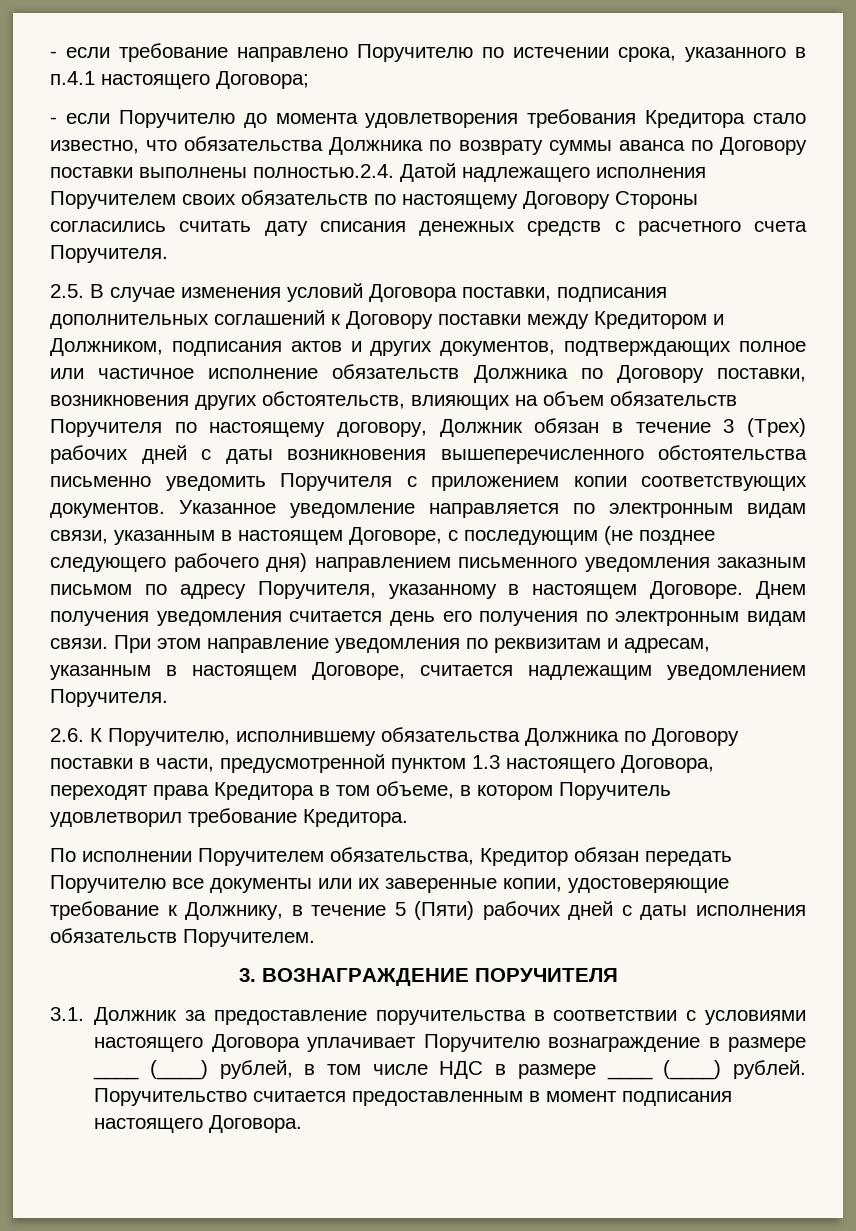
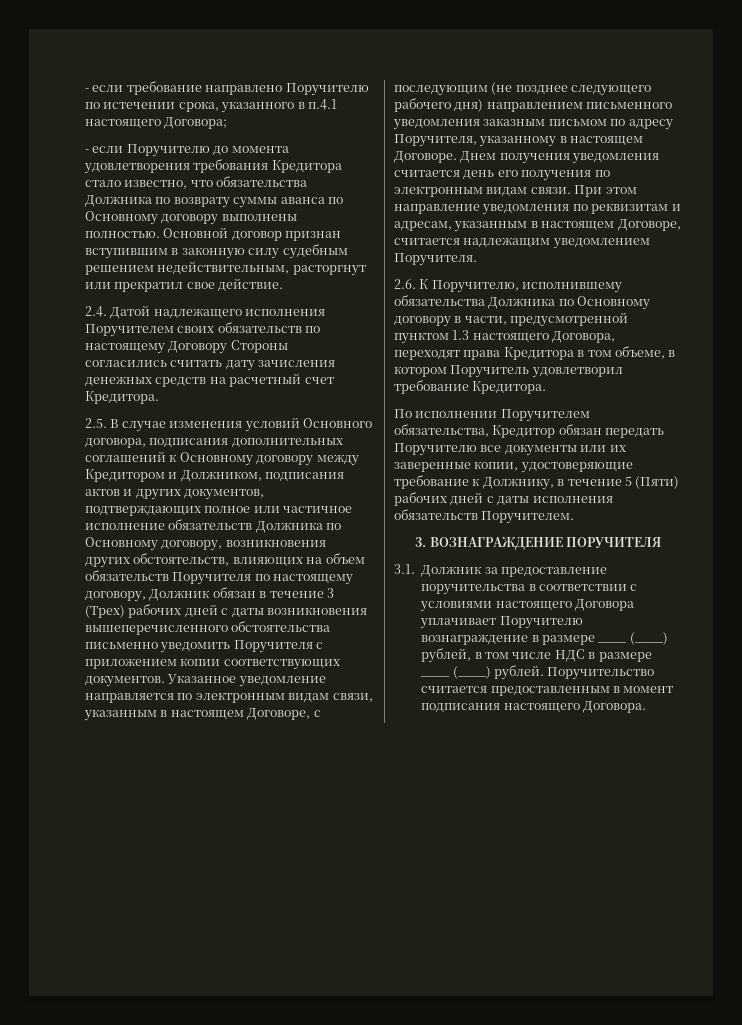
- - если Поручителю до момента удовлетворения требования Кредитора стало известно, что обязательства Должника по возврату суммы аванса по Договору поставки выполнены полностью.2.4. Датой надлежащего исполнения Поручителем своих обязательств по настоящему Договору Стороны согласились считать дату списания денежных средств с расчетного счета Поручителя.
+ - если Поручителю до момента удовлетворения требования Кредитора стало известно, что обязательства Должника по возврату суммы аванса по Основному договору выполнены полностью. Основной договор признан вступившим в законную силу судебным решением недействительным, расторгнут или прекратил свое действие.
+ 2.4. Датой надлежащего исполнения Поручителем своих обязательств по настоящему Договору Стороны согласились считать дату зачисления денежных средств на расчетный счет Кредитора.
- 2.5. В случае изменения условий Договора поставки, подписания дополнительных соглашений к Договору поставки между Кредитором и Должником, подписания актов и других документов, подтверждающих полное или частичное исполнение обязательств Должника по Договору поставки, возникновения других обстоятельств, влияющих на объем обязательств Поручителя по настоящему договору, Должник обязан в течение 3 (Трех) рабочих дней с даты возникновения вышеперечисленного обстоятельства письменно уведомить Поручителя с приложением копии соответствующих документов.
+ 2.5. В случае изменения условий Основного договора, подписания дополнительных соглашений к Основному договору между Кредитором и Должником, подписания актов и других документов, подтверждающих полное или частичное исполнение обязательств Должника по Основному договору, возникновения других обстоятельств, влияющих на объем обязательств Поручителя по настоящему договору, Должник обязан в течение 3 (Трех) рабочих дней с даты возникновения вышеперечисленного обстоятельства письменно уведомить Поручителя с приложением копии соответствующих документов.
- 2.6. К Поручителю, исполнившему обязательства Должника по Договору поставки в части, предусмотренной пунктом 1.3 настоящего Договора, переходят права Кредитора в том объеме, в котором Поручитель удовлетворил требование Кредитора.
+ 2.6. К Поручителю, исполнившему обязательства Должника по Основному договору в части, предусмотренной пунктом 1.3 настоящего Договора, переходят права Кредитора в том объеме, в котором Поручитель удовлетворил требование Кредитора.

